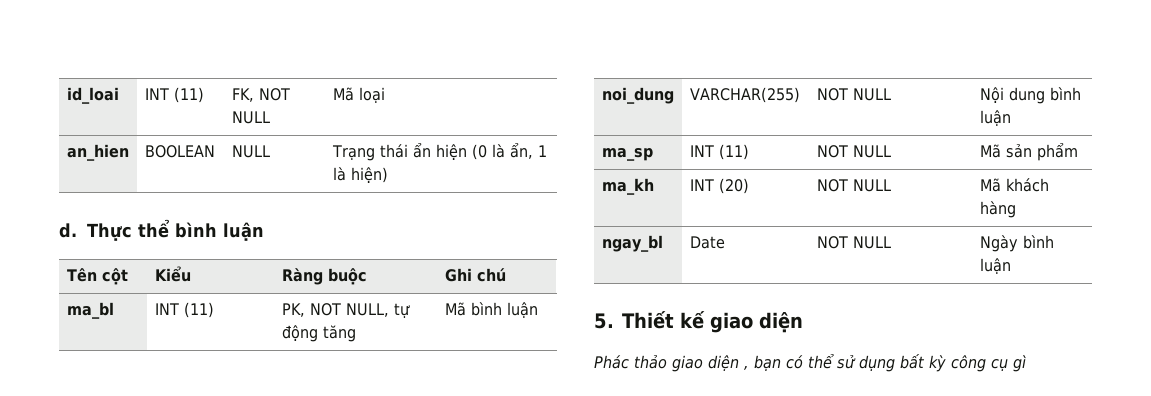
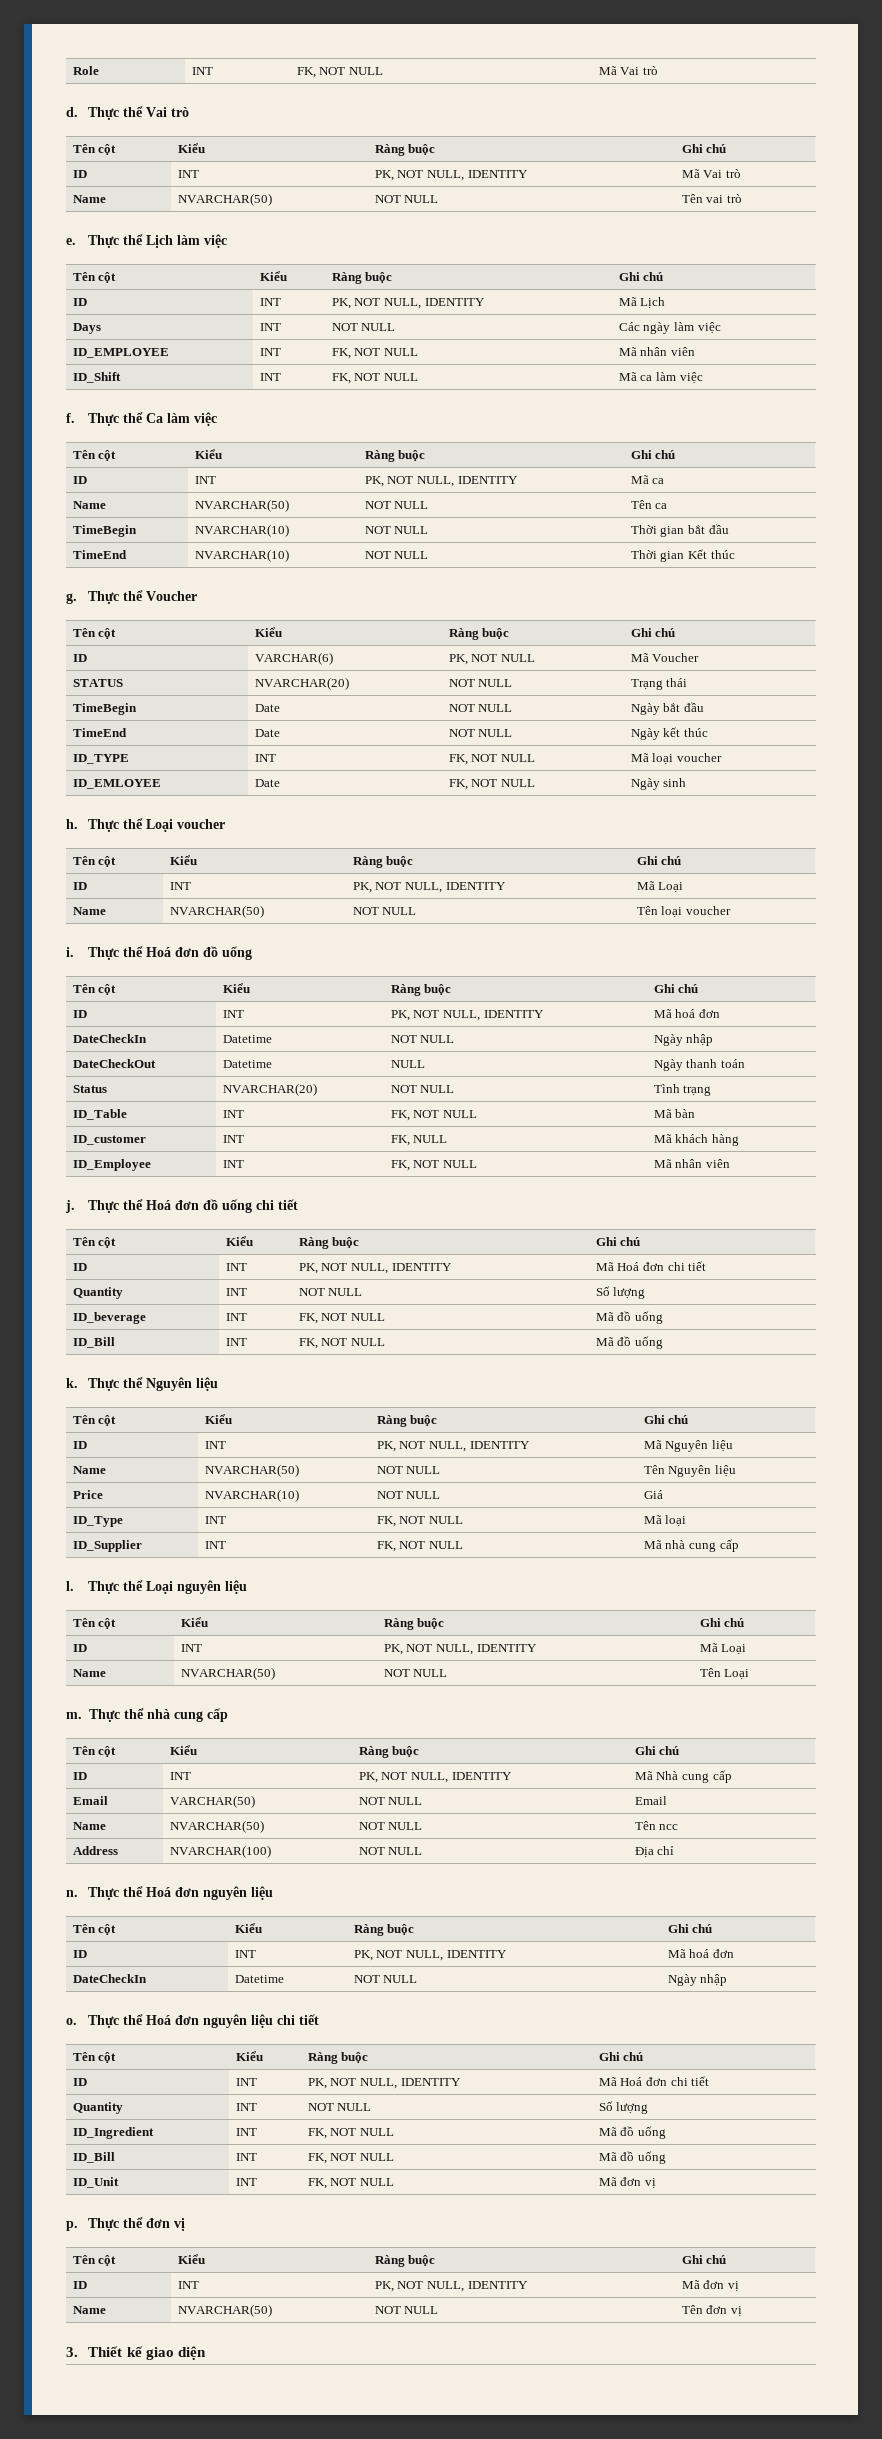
- id_loai | INT (11) | FK, NOT NULL | Mã loại
- an_hien | BOOLEAN | NULL | Trạng thái ẩn hiện (0 là ẩn, 1 là hiện)
+ Role | INT | FK, NOT NULL | Mã Vai trò
- Thực thể bình luận
+ Thực thể Vai trò
  Tên cột | Kiểu | Ràng buộc | Ghi chú
- ma_bl | INT (11) | PK, NOT NULL, tự động tăng | Mã bình luận
- noi_dung | VARCHAR(255) | NOT NULL | Nội dung bình luận
- ma_sp | INT (11) | NOT NULL | Mã sản phẩm
- ma_kh | INT (20) | NOT NULL | Mã khách hàng
- ngay_bl | Date | NOT NULL | Ngày bình luận
- 5. Thiết kế giao diện
- Phác thảo giao diện , bạn có thể sử dụng bất kỳ công cụ gì
+ ID | INT | PK, NOT NULL, IDENTITY | Mã Vai trò
+ Name | NVARCHAR(50) | NOT NULL | Tên vai trò
+ e. Thực thể Lịch làm việc
+ Tên cột | Kiểu | Ràng buộc | Ghi chú
+ ID | INT | PK, NOT NULL, IDENTITY | Mã Lịch
+ Days | INT | NOT NULL | Các ngày làm việc
+ ID_EMPLOYEE | INT | FK, NOT NULL | Mã nhân viên
+ ID_Shift | INT | FK, NOT NULL | Mã ca làm việc
+ f. Thực thể Ca làm việc
+ Tên cột | Kiểu | Ràng buộc | Ghi chú
+ ID | INT | PK, NOT NULL, IDENTITY | Mã ca
+ Name | NVARCHAR(50) | NOT NULL | Tên ca
+ TimeBegin | NVARCHAR(10) | NOT NULL | Thời gian bắt đầu
+ TimeEnd | NVARCHAR(10) | NOT NULL | Thời gian Kết thúc
+ g. Thực thể Voucher
+ Tên cột | Kiểu | Ràng buộc | Ghi chú
+ ID | VARCHAR(6) | PK, NOT NULL | Mã Voucher
+ STATUS | NVARCHAR(20) | NOT NULL | Trạng thái
+ TimeBegin | Date | NOT NULL | Ngày bắt đầu
+ TimeEnd | Date | NOT NULL | Ngày kết thúc
+ ID_TYPE | INT | FK, NOT NULL | Mã loại voucher
+ ID_EMLOYEE | Date | FK, NOT NULL | Ngày sinh
+ h. Thực thể Loại voucher
+ Tên cột | Kiểu | Ràng buộc | Ghi chú
+ ID | INT | PK, NOT NULL, IDENTITY | Mã Loại
+ Name | NVARCHAR(50) | NOT NULL | Tên loại voucher
+ i. Thực thể Hoá đơn đồ uống
+ Tên cột | Kiểu | Ràng buộc | Ghi chú
+ ID | INT | PK, NOT NULL, IDENTITY | Mã hoá đơn
+ DateCheckIn | Datetime | NOT NULL | Ngày nhập
+ DateCheckOut | Datetime | NULL | Ngày thanh toán
+ Status | NVARCHAR(20) | NOT NULL | Tình trạng
+ ID_Table | INT | FK, NOT NULL | Mã bàn
+ ID_customer | INT | FK, NULL | Mã khách hàng
+ ID_Employee | INT | FK, NOT NULL | Mã nhân viên
+ j. Thực thể Hoá đơn đồ uống chi tiết
+ Tên cột | Kiểu | Ràng buộc | Ghi chú
+ ID | INT | PK, NOT NULL, IDENTITY | Mã Hoá đơn chi tiết
+ Quantity | INT | NOT NULL | Số lượng
+ ID_beverage | INT | FK, NOT NULL | Mã đồ uống
+ ID_Bill | INT | FK, NOT NULL | Mã đồ uống
+ k. Thực thể Nguyên liệu
+ Tên cột | Kiểu | Ràng buộc | Ghi chú
+ ID | INT | PK, NOT NULL, IDENTITY | Mã Nguyên liệu
+ Name | NVARCHAR(50) | NOT NULL | Tên Nguyên liệu
+ Price | NVARCHAR(10) | NOT NULL | Giá
+ ID_Type | INT | FK, NOT NULL | Mã loại
+ ID_Supplier | INT | FK, NOT NULL | Mã nhà cung cấp
+ l. Thực thể Loại nguyên liệu
+ Tên cột | Kiểu | Ràng buộc | Ghi chú
+ ID | INT | PK, NOT NULL, IDENTITY | Mã Loại
+ Name | NVARCHAR(50) | NOT NULL | Tên Loại
+ m. Thực thể nhà cung cấp
+ Tên cột | Kiểu | Ràng buộc | Ghi chú
+ ID | INT | PK, NOT NULL, IDENTITY | Mã Nhà cung cấp
+ Email | VARCHAR(50) | NOT NULL | Email
+ Name | NVARCHAR(50) | NOT NULL | Tên ncc
+ Address | NVARCHAR(100) | NOT NULL | Địa chỉ
+ n. Thực thể Hoá đơn nguyên liệu
+ Tên cột | Kiểu | Ràng buộc | Ghi chú
+ ID | INT | PK, NOT NULL, IDENTITY | Mã hoá đơn
+ DateCheckIn | Datetime | NOT NULL | Ngày nhập
+ o. Thực thể Hoá đơn nguyên liệu chi tiết
+ Tên cột | Kiểu | Ràng buộc | Ghi chú
+ ID | INT | PK, NOT NULL, IDENTITY | Mã Hoá đơn chi tiết
+ Quantity | INT | NOT NULL | Số lượng
+ ID_Ingredient | INT | FK, NOT NULL | Mã đồ uống
+ ID_Bill | INT | FK, NOT NULL | Mã đồ uống
+ ID_Unit | INT | FK, NOT NULL | Mã đơn vị
+ p. Thực thể đơn vị
+ Tên cột | Kiểu | Ràng buộc | Ghi chú
+ ID | INT | PK, NOT NULL, IDENTITY | Mã đơn vị
+ Name | NVARCHAR(50) | NOT NULL | Tên đơn vị
+ 3. Thiết kế giao diện

